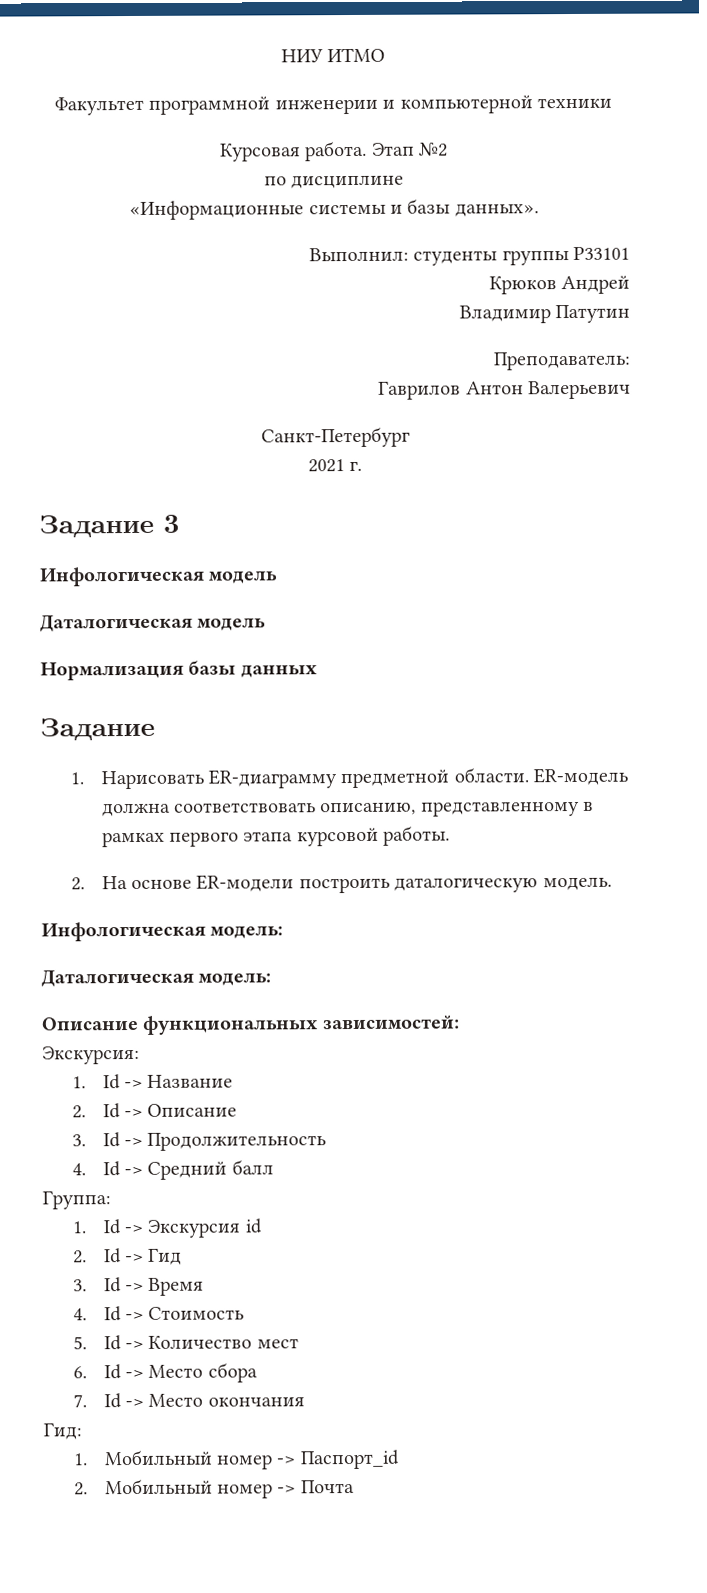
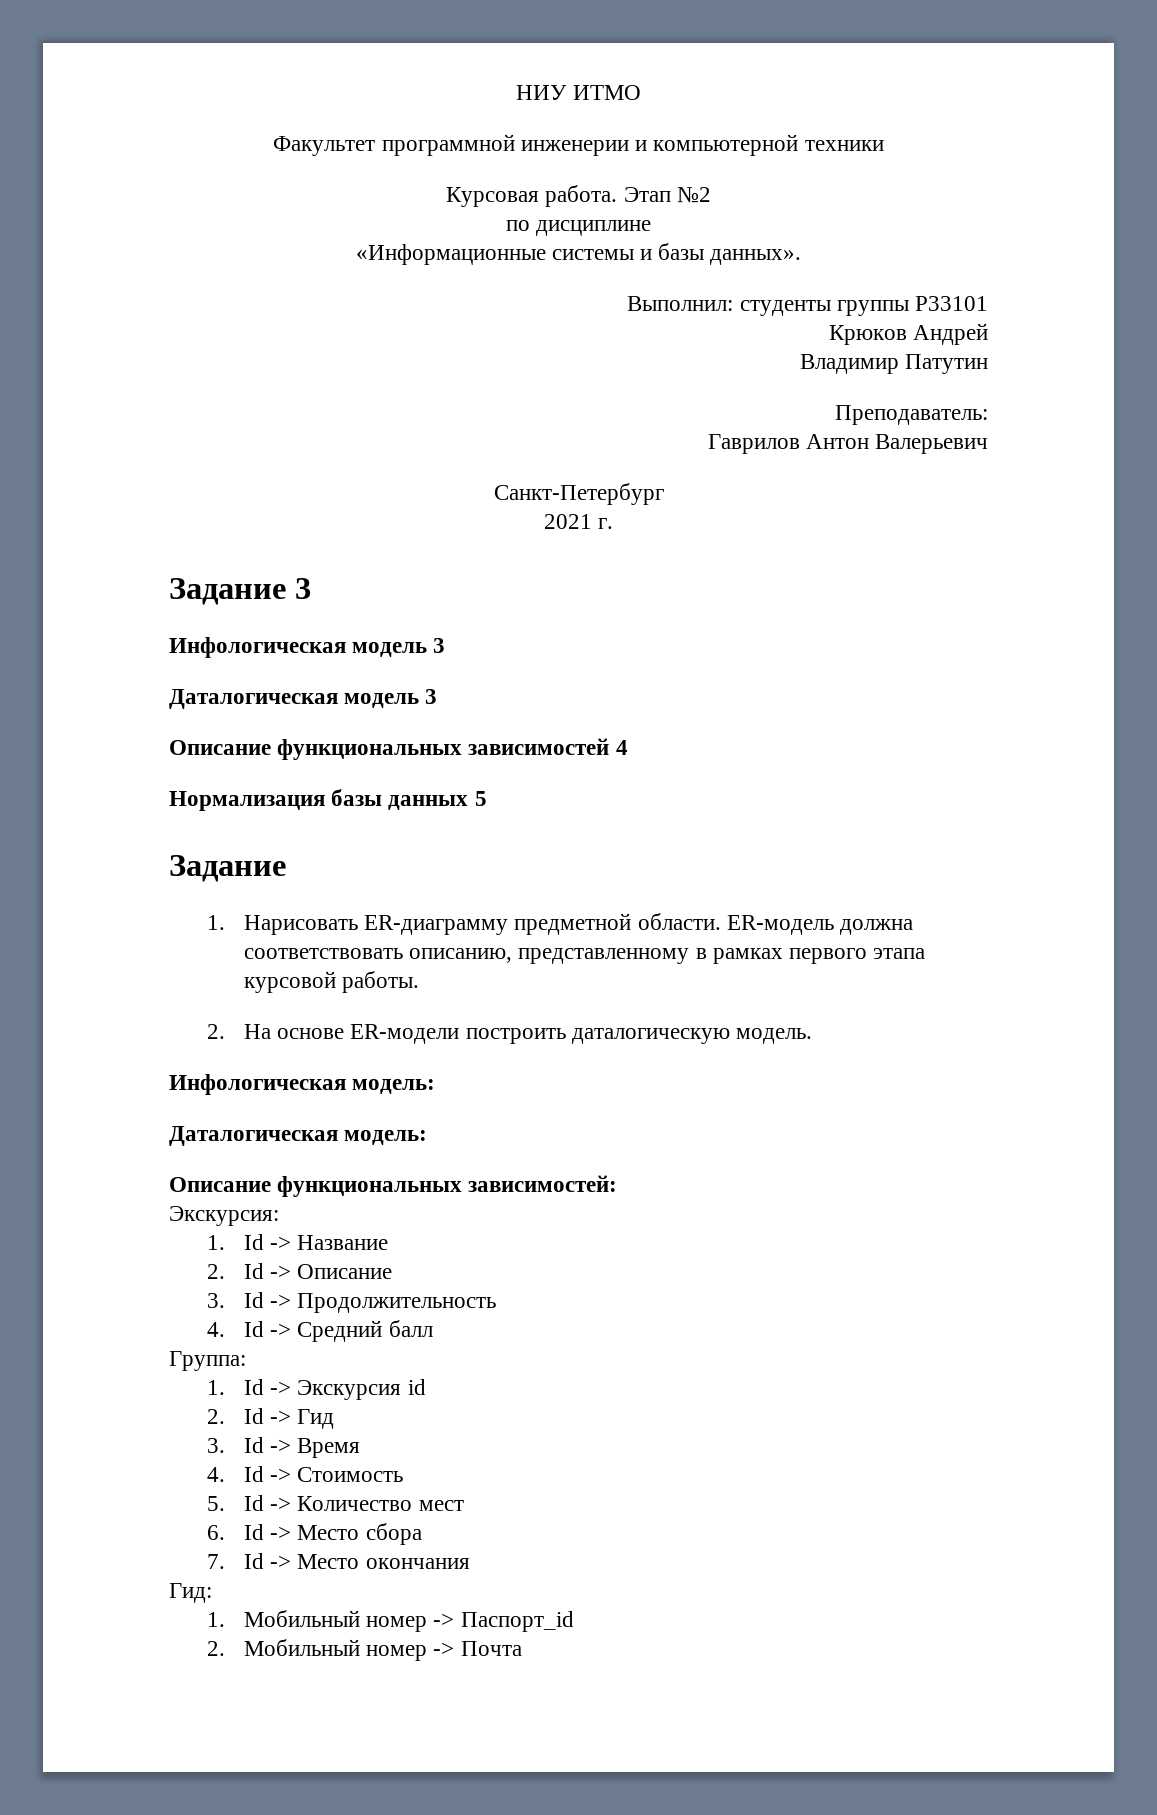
- Инфологическая модель
+ Инфологическая модель 3
- Даталогическая модель
+ Даталогическая модель 3
+ Описание функциональных зависимостей 4
- Нормализация базы данных
+ Нормализация базы данных 5

